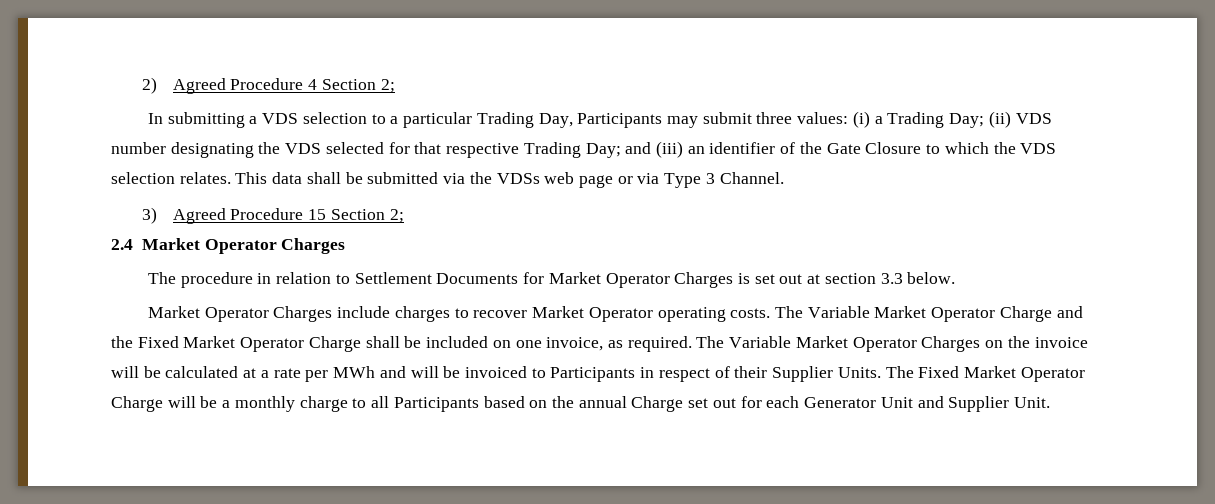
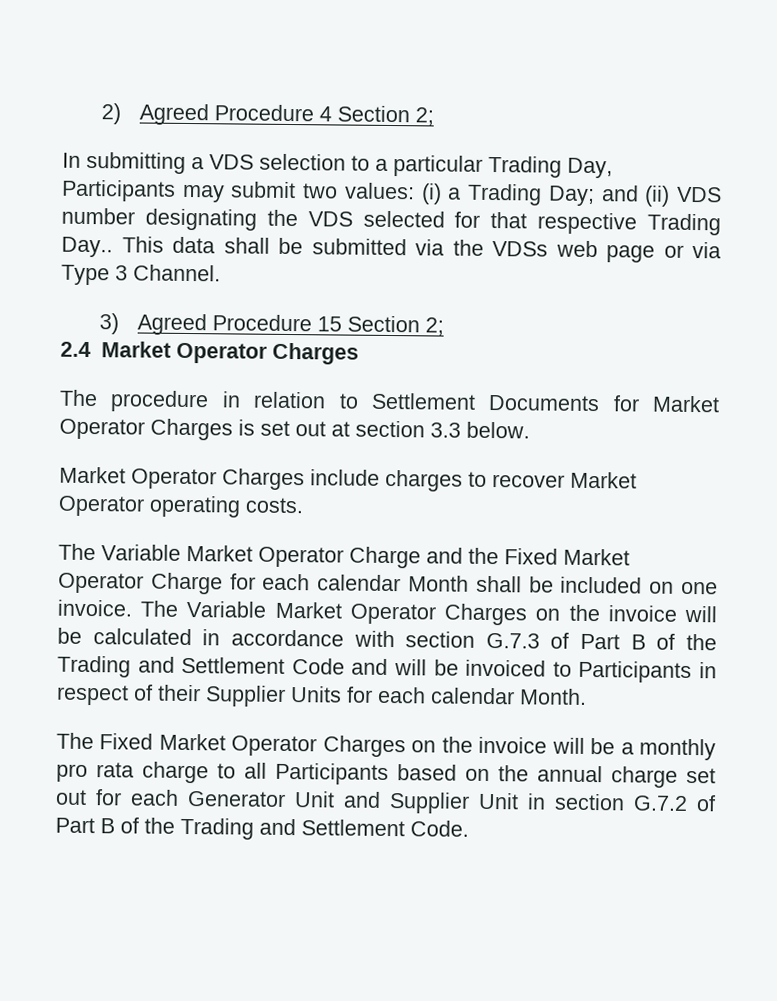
- In submitting a VDS selection to a particular Trading Day, Participants may submit three values: (i) a Trading Day; (ii) VDS number designating the VDS selected for that respective Trading Day; and (iii) an identifier of the Gate Closure to which the VDS selection relates.
+ In submitting a VDS selection to a particular Trading Day, Participants may submit two values: (i) a Trading Day; and (ii) VDS number designating the VDS selected for that respective Trading Day..
- Market Operator Charges include charges to recover Market Operator operating costs. The Variable Market Operator Charge and the Fixed Market Operator Charge shall be included on one invoice, as required.
+ Market Operator Charges include charges to recover Market Operator operating costs.
+ The Variable Market Operator Charge and the Fixed Market Operator Charge for each calendar Month shall be included on one invoice.
- The Variable Market Operator Charges on the invoice will be calculated at a rate per MWh and will be invoiced to Participants in respect of their Supplier Units. The Fixed Market Operator Charge will be a monthly charge to all Participants based on the annual Charge set out for each Generator Unit and Supplier Unit.
+ The Variable Market Operator Charges on the invoice will be calculated in accordance with section G.7.3 of Part B of the Trading and Settlement Code and will be invoiced to Participants in respect of their Supplier Units for each calendar Month.
+ The Fixed Market Operator Charges on the invoice will be a monthly pro rata charge to all Participants based on the annual charge set out for each Generator Unit and Supplier Unit in section G.7.2 of Part B of the Trading and Settlement Code.

